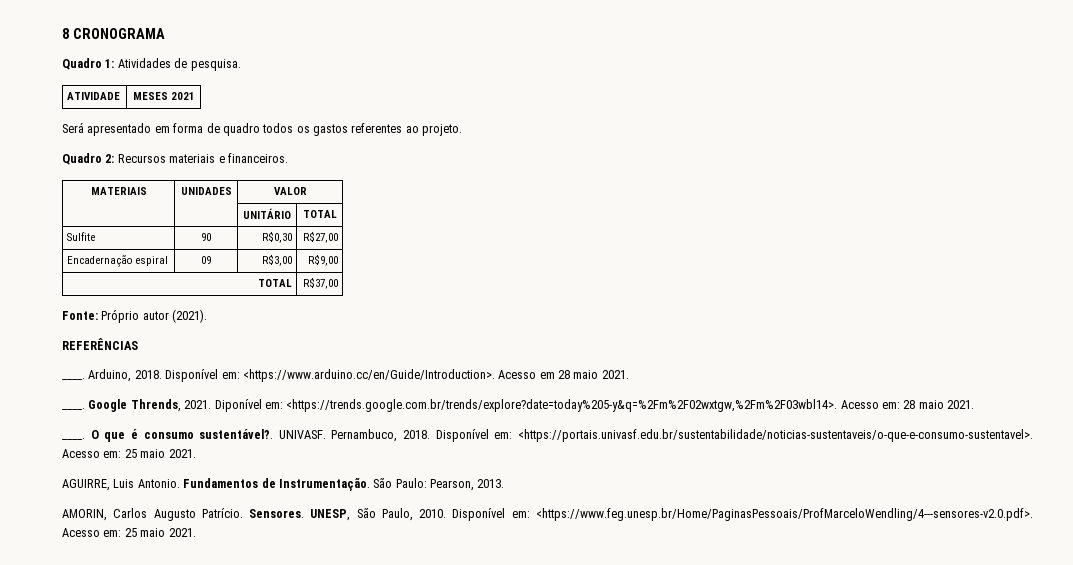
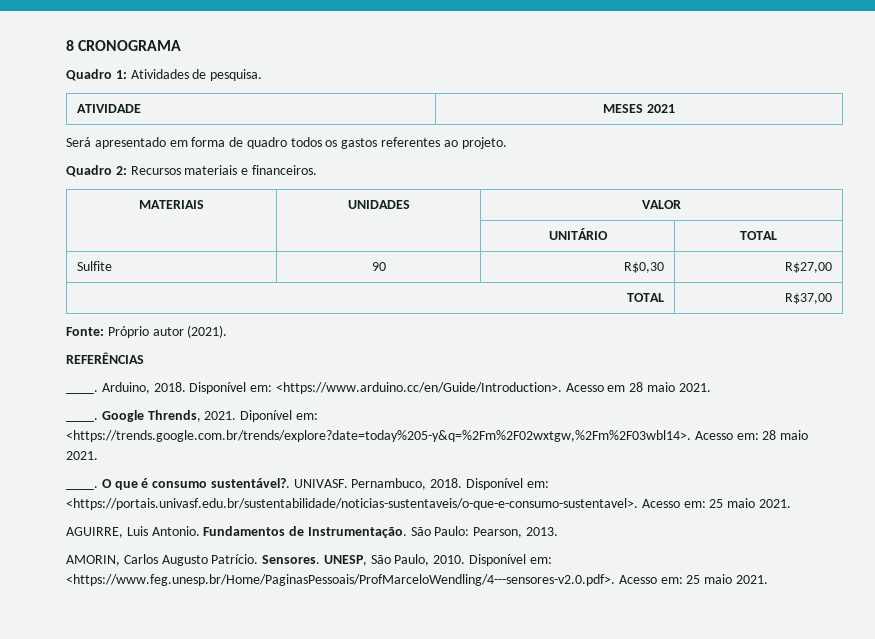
- Encadernação espiral | 09 | R$3,00 | R$9,00

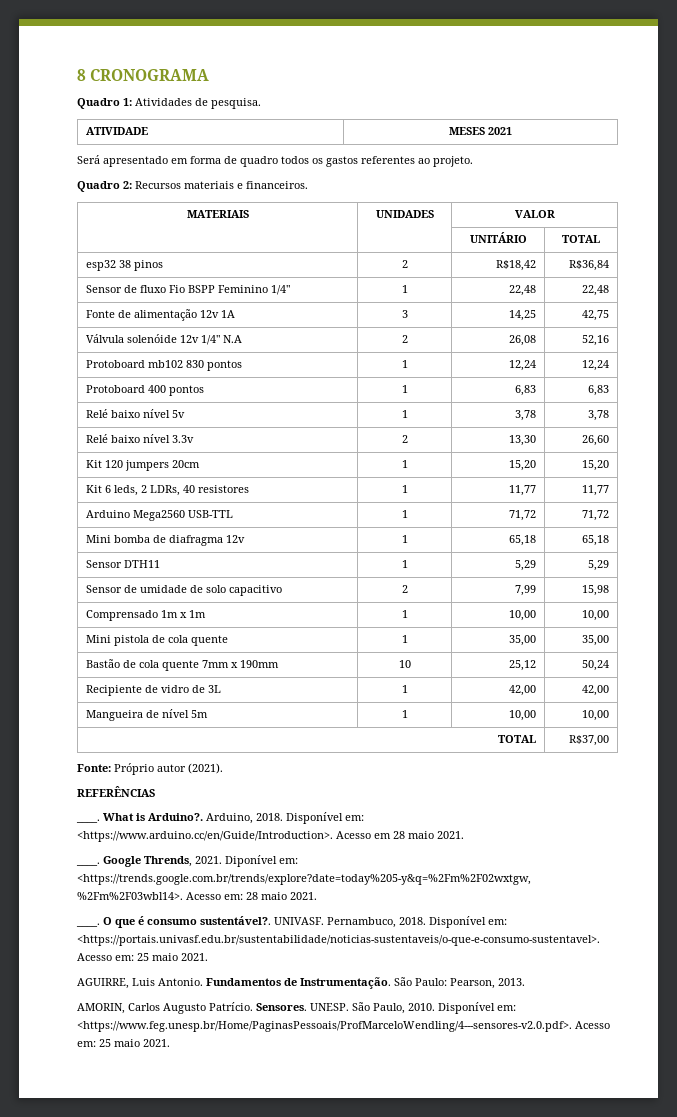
- Sulfite | 90 | R$0,30 | R$27,00
+ esp32 38 pinos | 2 | R$18,42 | R$36,84
+ Sensor de fluxo Fio BSPP Feminino 1/4" | 1 | 22,48 | 22,48
+ Fonte de alimentação 12v 1A | 3 | 14,25 | 42,75
+ Válvula solenóide 12v 1/4" N.A | 2 | 26,08 | 52,16
+ Protoboard mb102 830 pontos | 1 | 12,24 | 12,24
+ Protoboard 400 pontos | 1 | 6,83 | 6,83
+ Relé baixo nível 5v | 1 | 3,78 | 3,78
+ Relé baixo nível 3.3v | 2 | 13,30 | 26,60
+ Kit 120 jumpers 20cm | 1 | 15,20 | 15,20
+ Kit 6 leds, 2 LDRs, 40 resistores | 1 | 11,77 | 11,77
+ Arduino Mega2560 USB-TTL | 1 | 71,72 | 71,72
+ Mini bomba de diafragma 12v | 1 | 65,18 | 65,18
+ Sensor DTH11 | 1 | 5,29 | 5,29
+ Sensor de umidade de solo capacitivo | 2 | 7,99 | 15,98
+ Comprensado 1m x 1m | 1 | 10,00 | 10,00
+ Mini pistola de cola quente | 1 | 35,00 | 35,00
+ Bastão de cola quente 7mm x 190mm | 10 | 25,12 | 50,24
+ Recipiente de vidro de 3L | 1 | 42,00 | 42,00
+ Mangueira de nível 5m | 1 | 10,00 | 10,00
+ What is Arduino?.
- UNESP, São Paulo, 2010.
+ UNESP. São Paulo, 2010.

